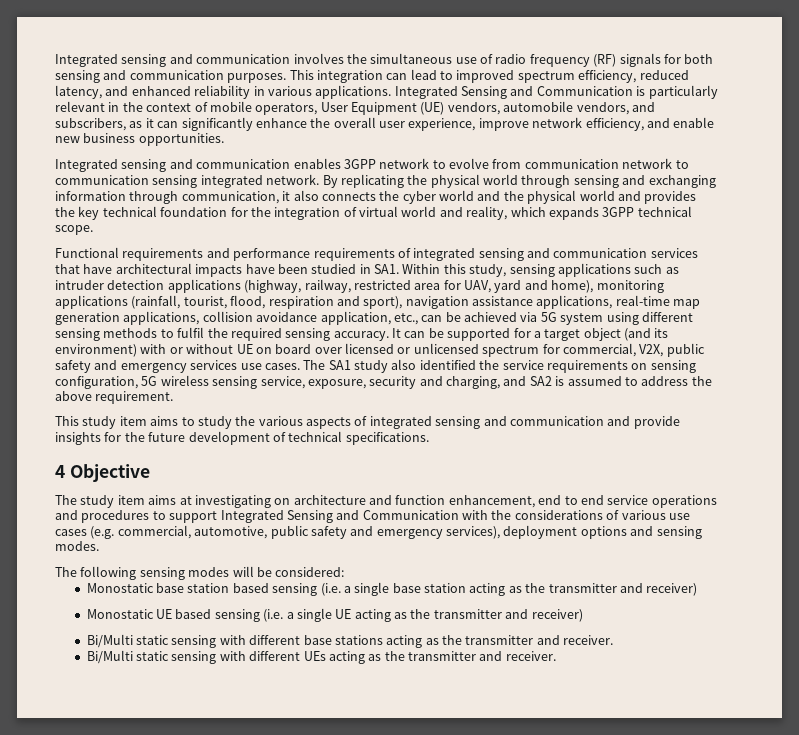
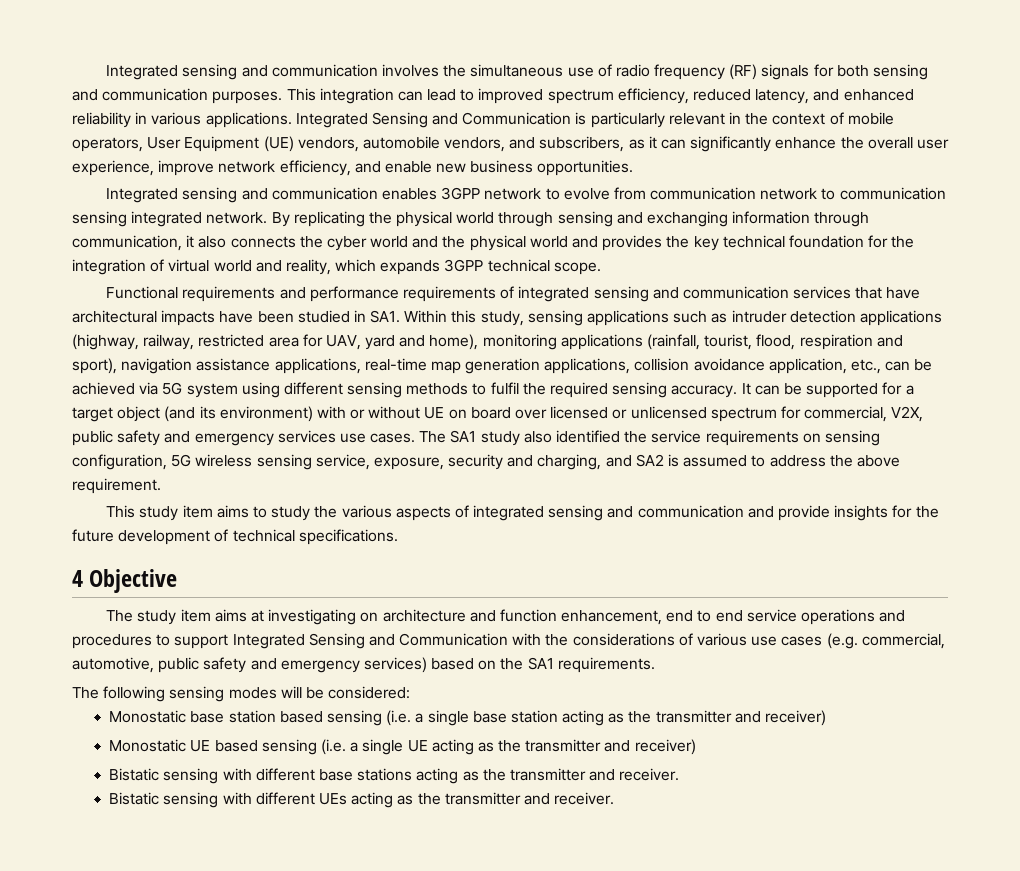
- The study item aims at investigating on architecture and function enhancement, end to end service operations and procedures to support Integrated Sensing and Communication with the considerations of various use cases (e.g. commercial, automotive, public safety and emergency services), deployment options and sensing modes.
+ The study item aims at investigating on architecture and function enhancement, end to end service operations and procedures to support Integrated Sensing and Communication with the considerations of various use cases (e.g. commercial, automotive, public safety and emergency services) based on the SA1 requirements.
- Bi/Multi static sensing with different base stations acting as the transmitter and receiver.
+ Bistatic sensing with different base stations acting as the transmitter and receiver.
- Bi/Multi static sensing with different UEs acting as the transmitter and receiver.
+ Bistatic sensing with different UEs acting as the transmitter and receiver.

